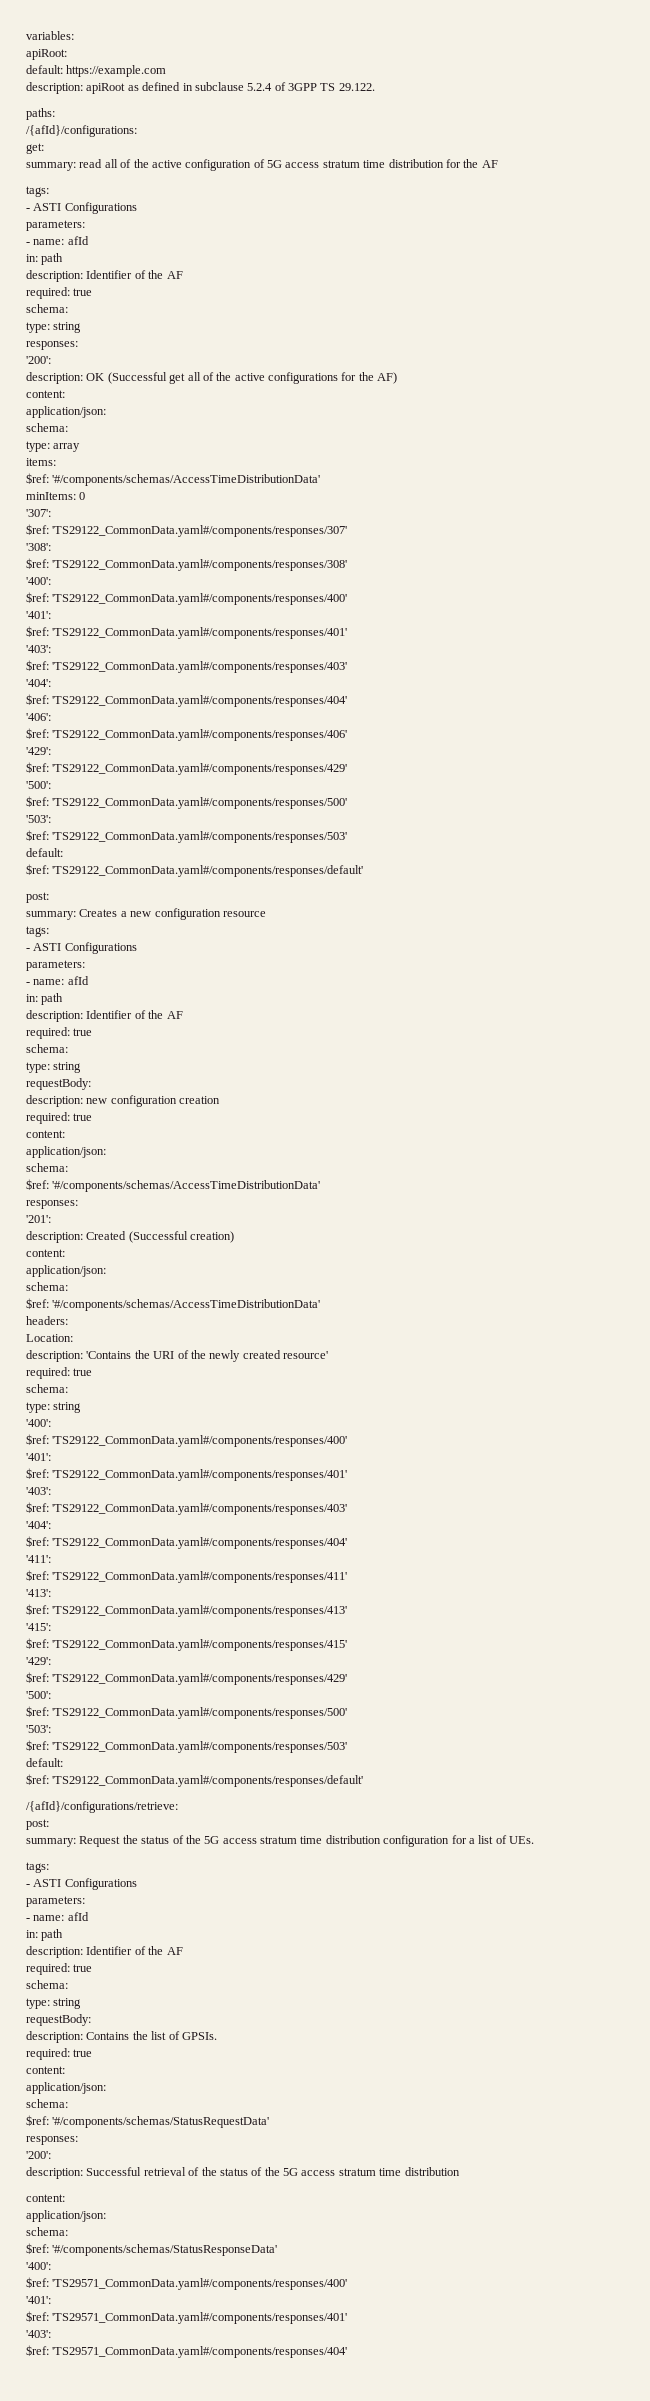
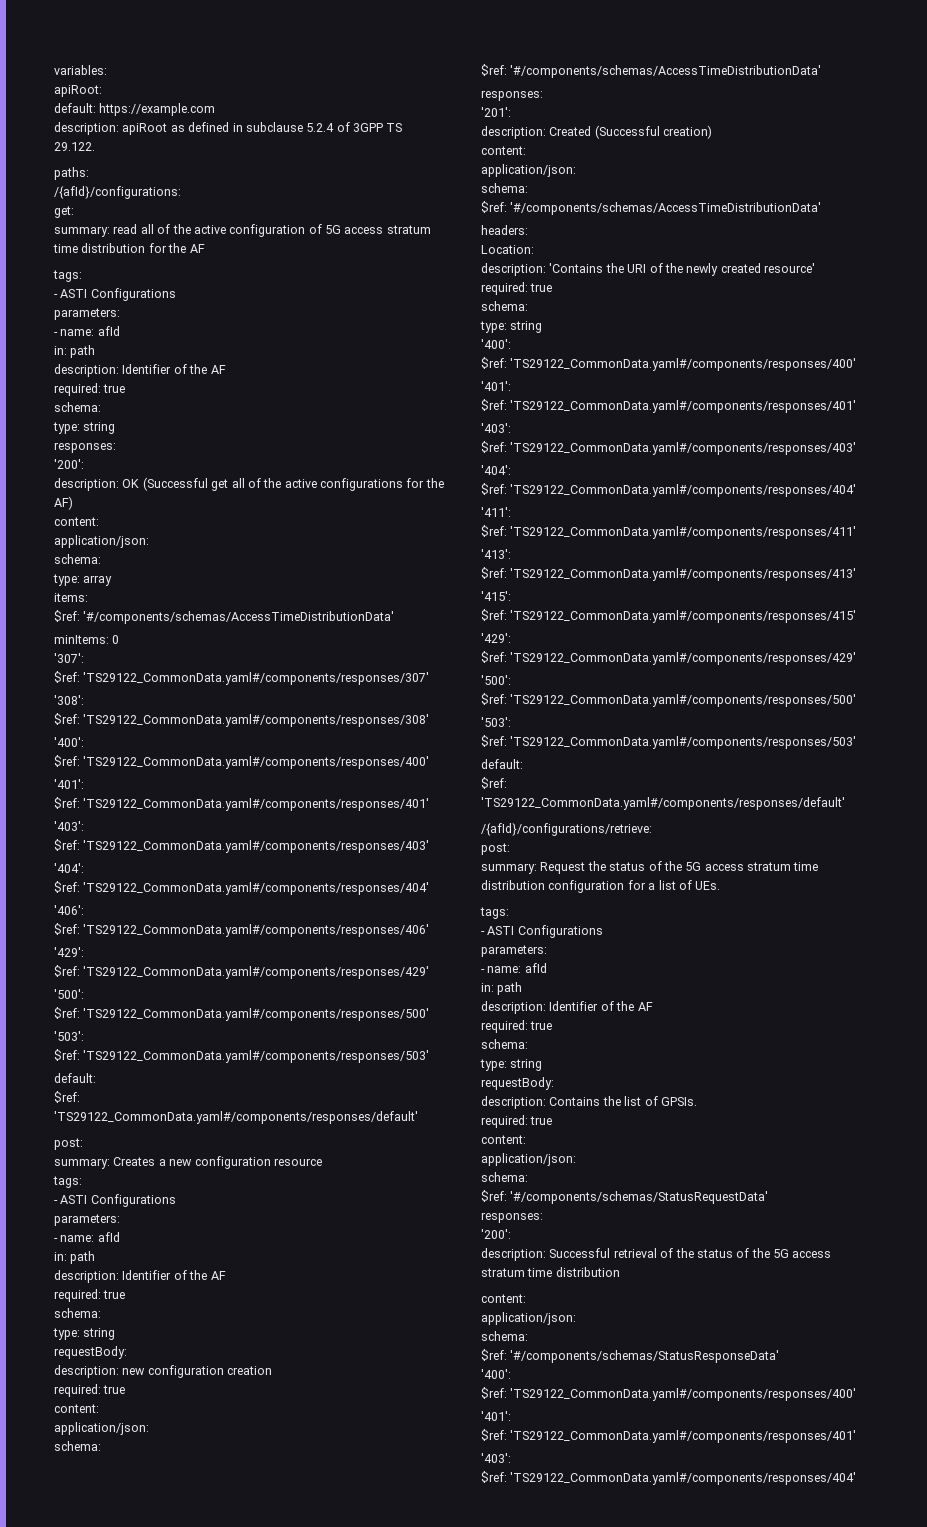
  $ref: '#/components/schemas/StatusResponseData'
  '400':
- $ref: 'TS29571_CommonData.yaml#/components/responses/400'
+ $ref: 'TS29122_CommonData.yaml#/components/responses/400'
  '401':
- $ref: 'TS29571_CommonData.yaml#/components/responses/401'
+ $ref: 'TS29122_CommonData.yaml#/components/responses/401'
  '403':
- $ref: 'TS29571_CommonData.yaml#/components/responses/404'
+ $ref: 'TS29122_CommonData.yaml#/components/responses/404'

